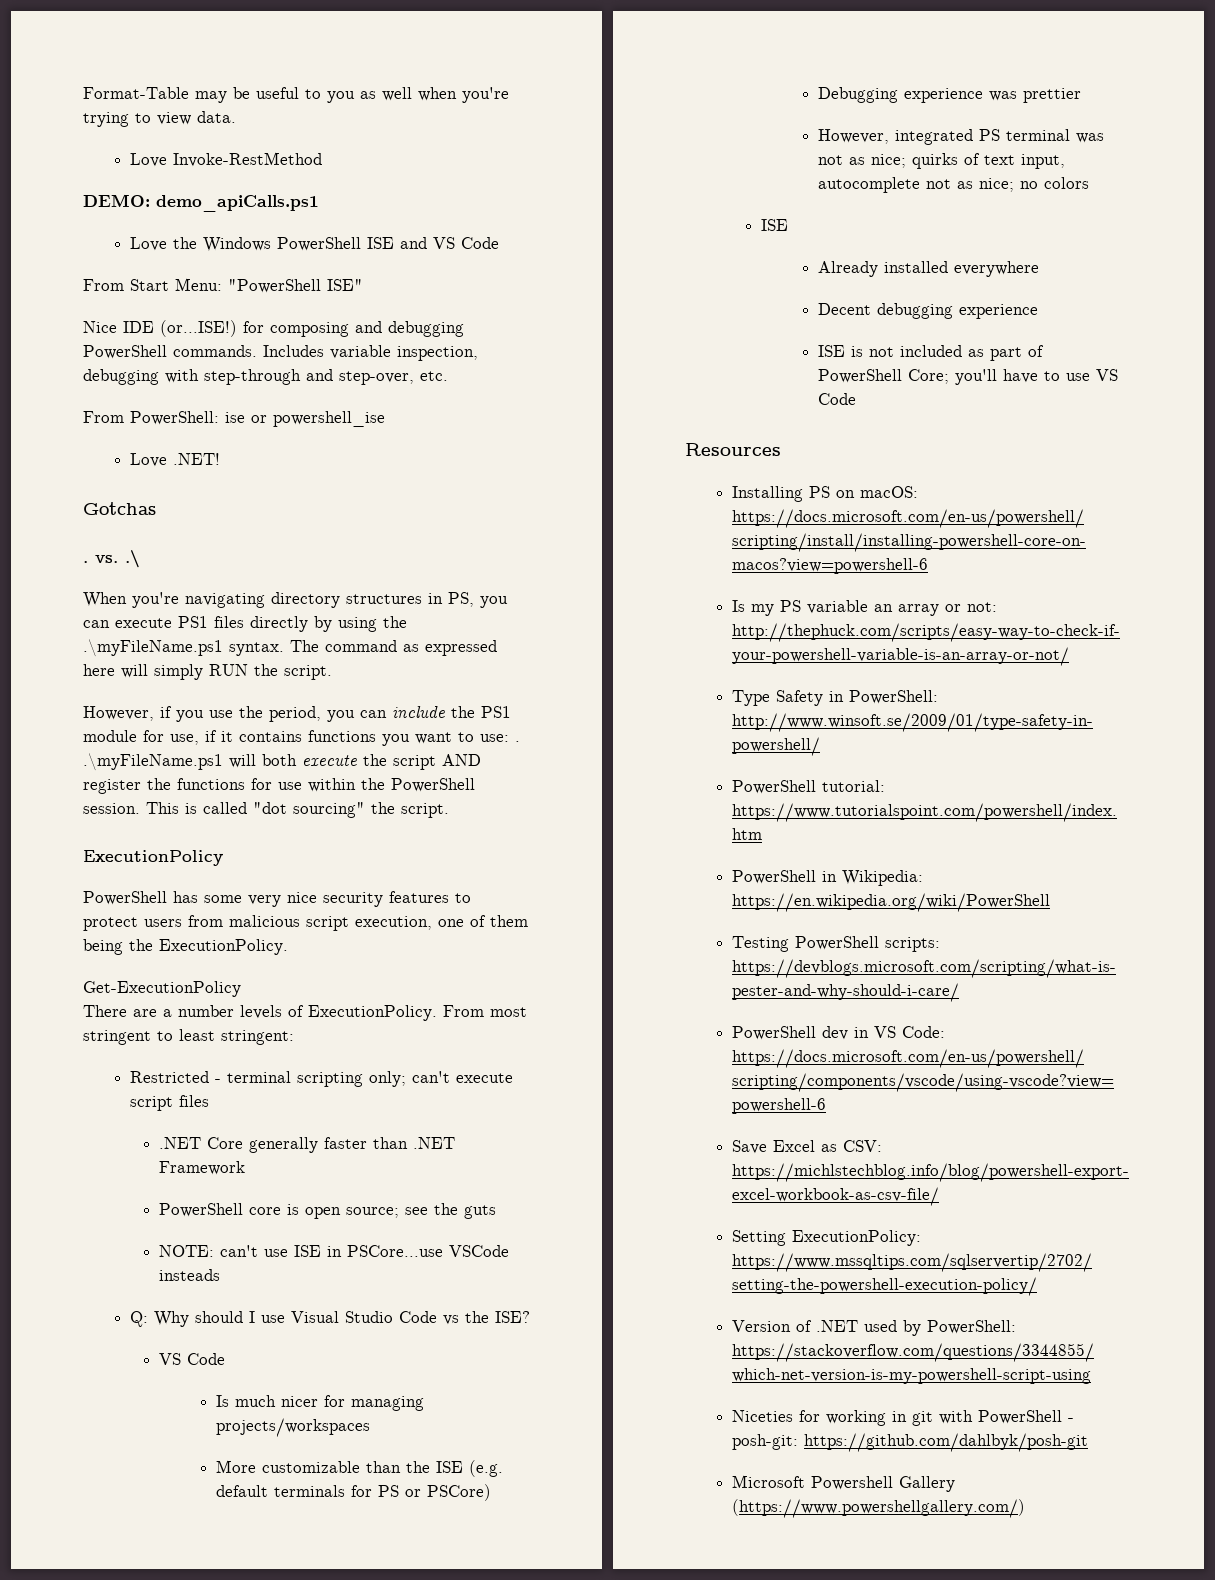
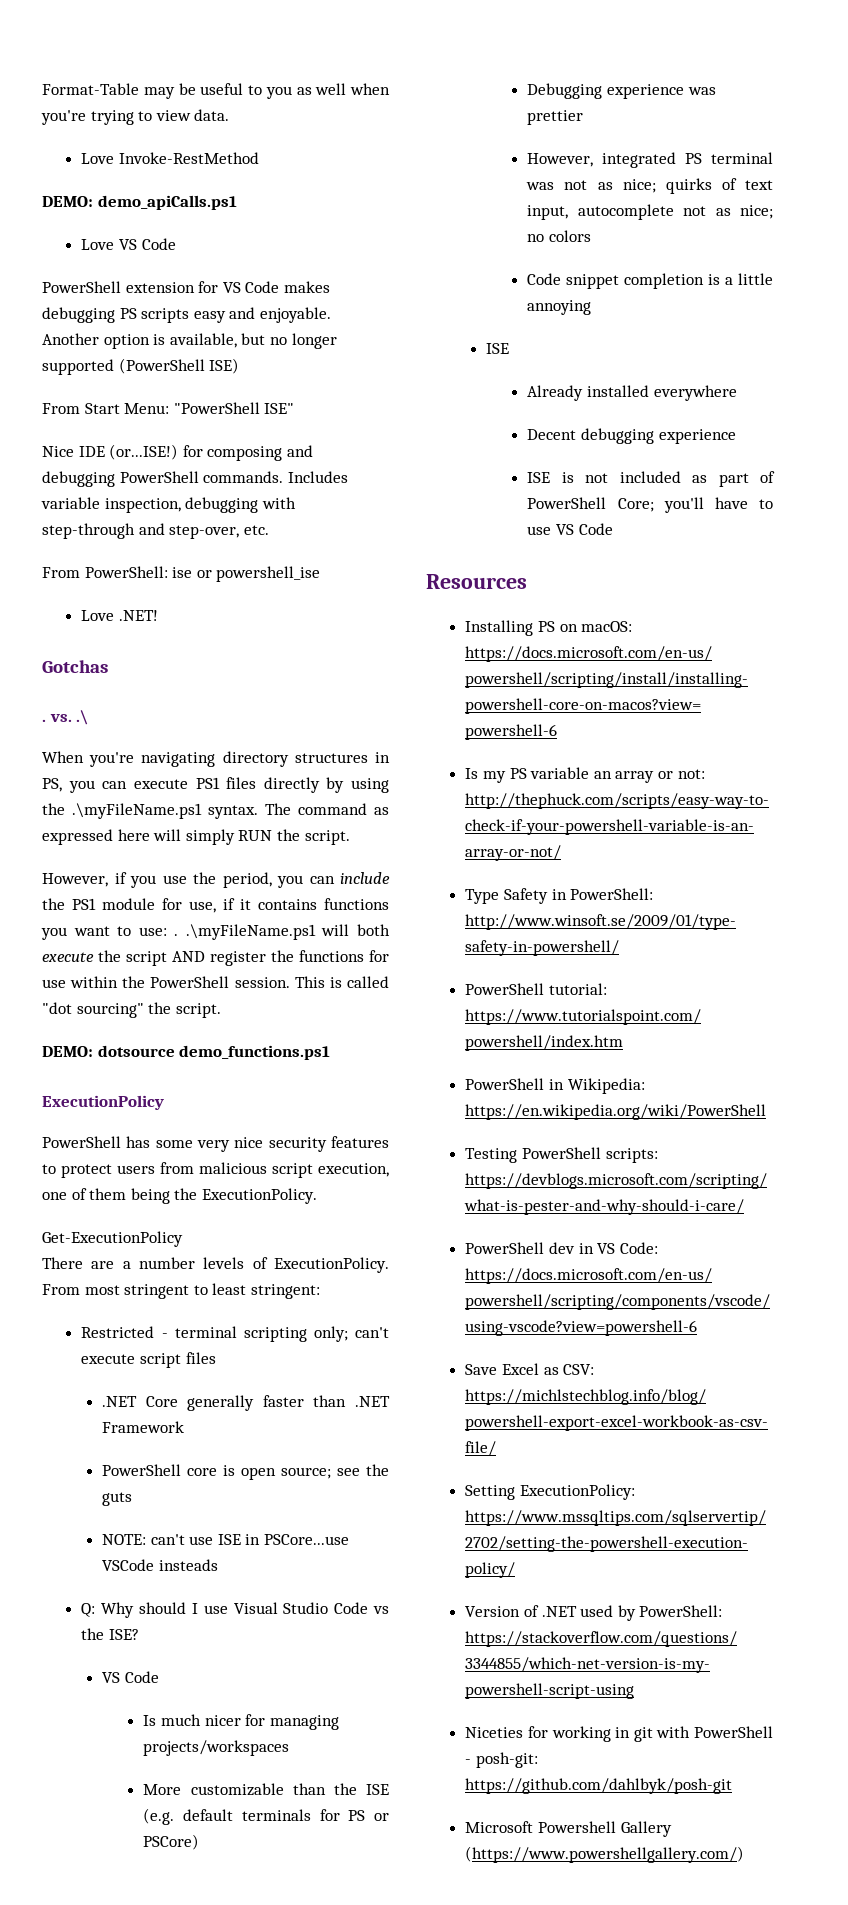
- Love the Windows PowerShell ISE and VS Code
+ Love VS Code
+ PowerShell extension for VS Code makes debugging PS scripts easy and enjoyable. Another option is available, but no longer supported (PowerShell ISE)
+ DEMO: dotsource demo_functions.ps1
+ Code snippet completion is a little annoying

